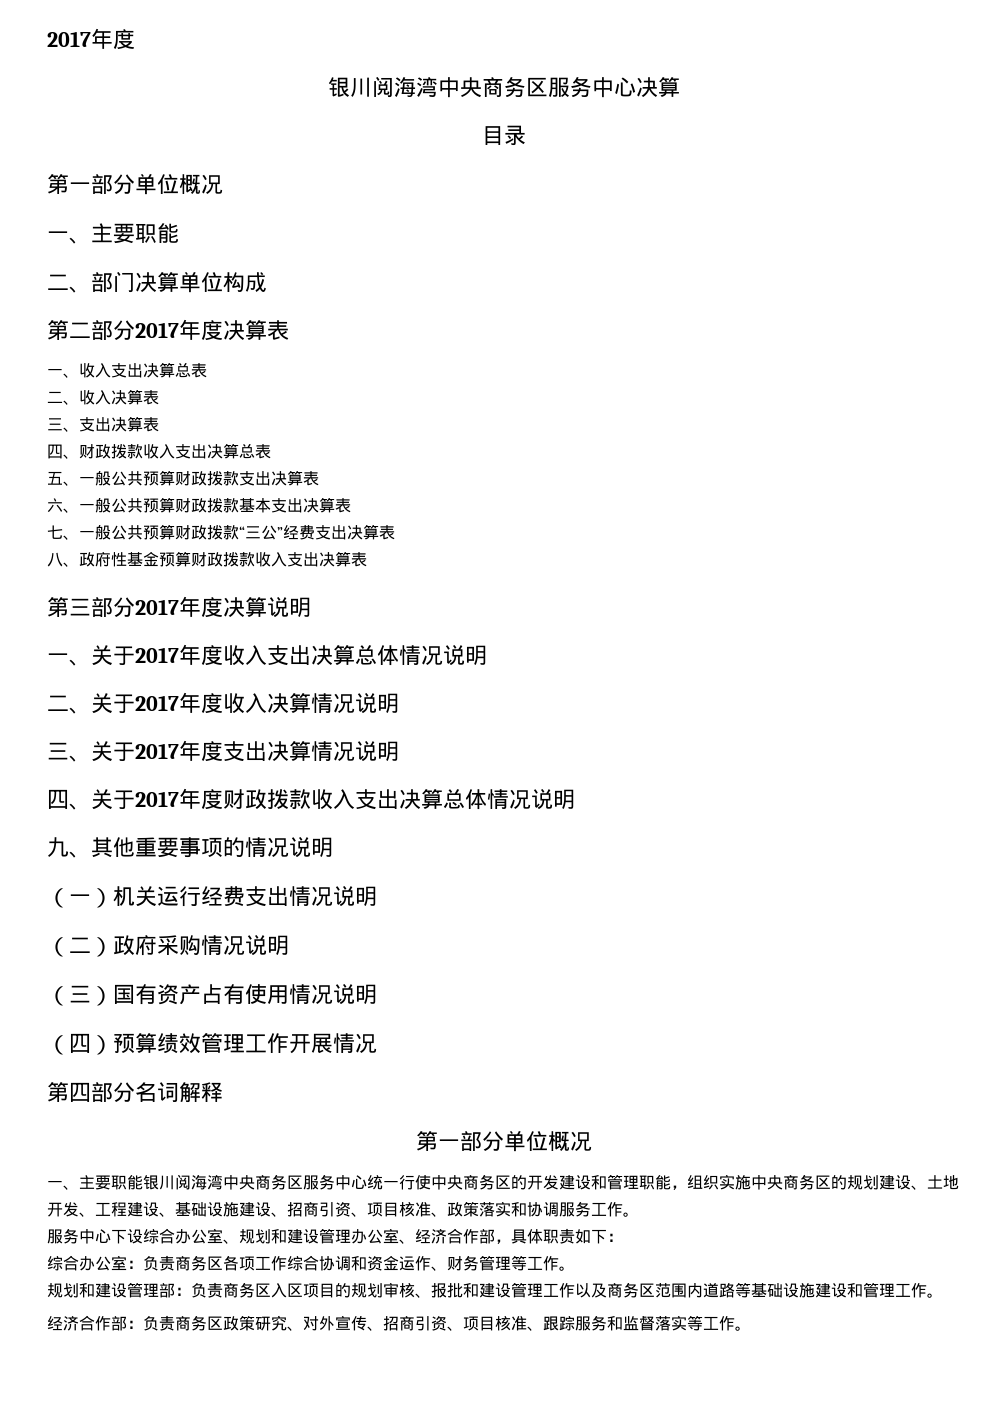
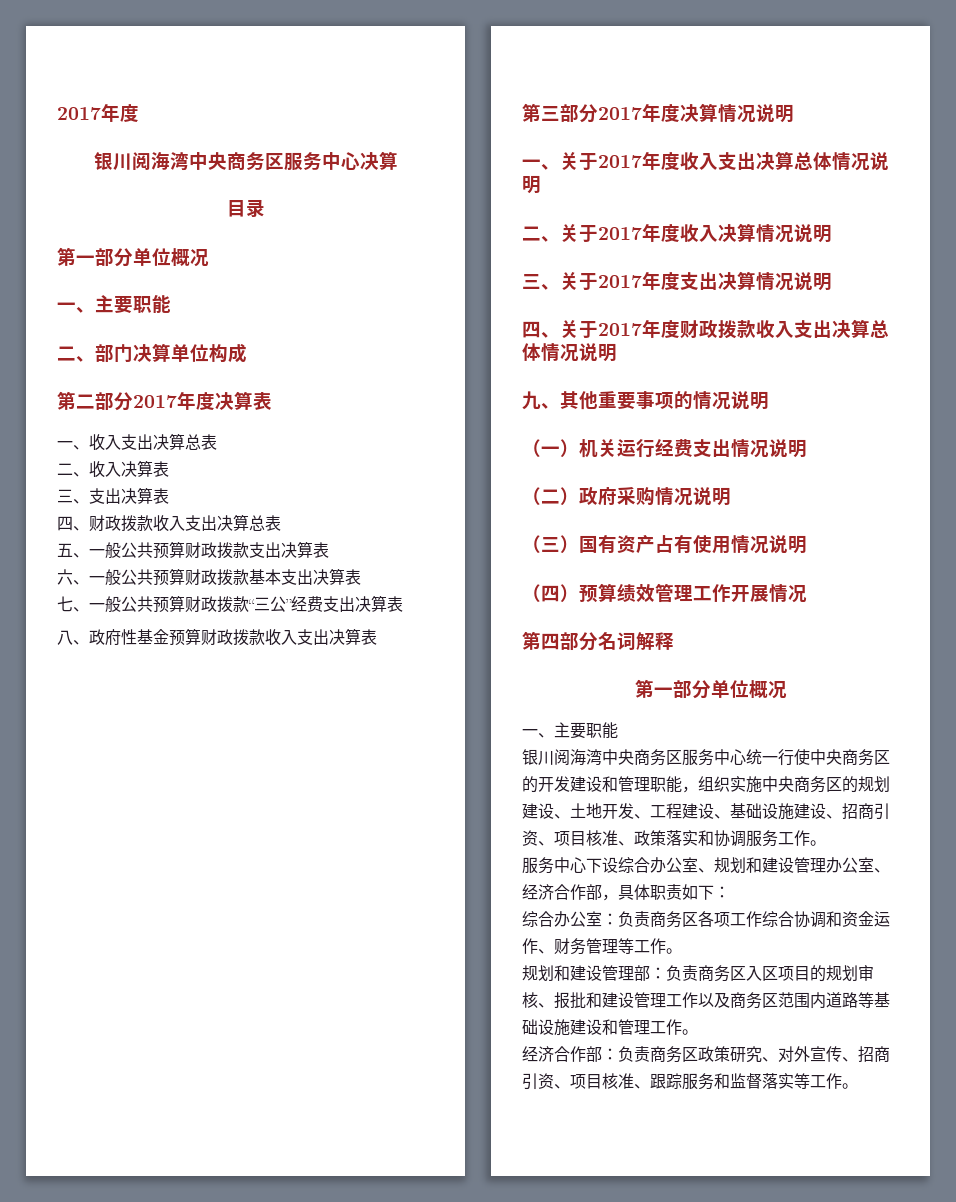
- 第三部分2017年度决算说明
+ 第三部分2017年度决算情况说明
  第四部分名词解释
  第一部分单位概况
- 一、主要职能银川阅海湾中央商务区服务中心统一行使中央商务区的开发建设和管理职能，组织实施中央商务区的规划建设、土地开发、工程建设、基础设施建设、招商引资、项目核准、政策落实和协调服务工作。
+ 一、主要职能
+ 银川阅海湾中央商务区服务中心统一行使中央商务区的开发建设和管理职能，组织实施中央商务区的规划建设、土地开发、工程建设、基础设施建设、招商引资、项目核准、政策落实和协调服务工作。

